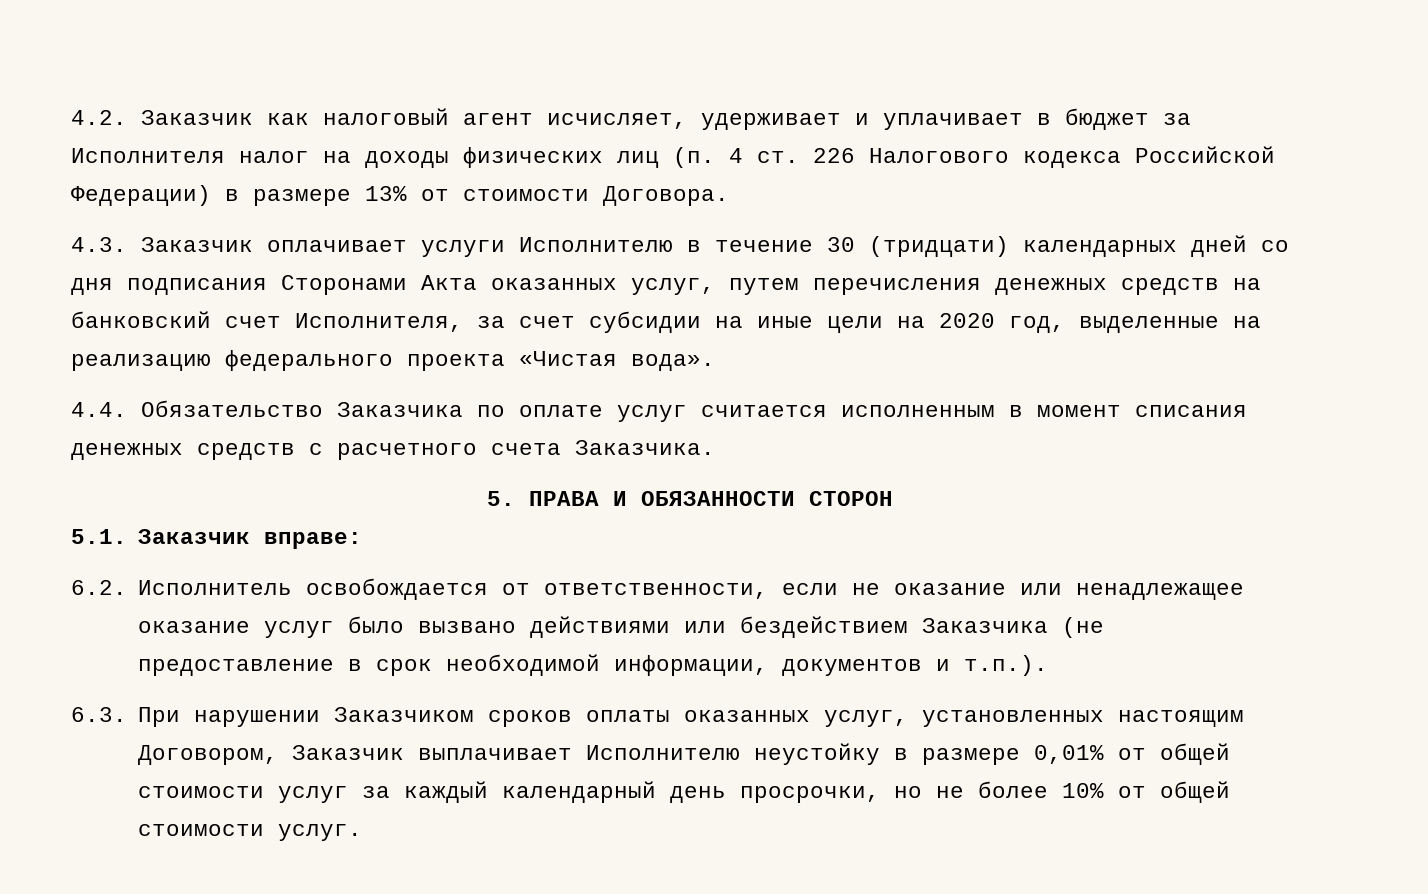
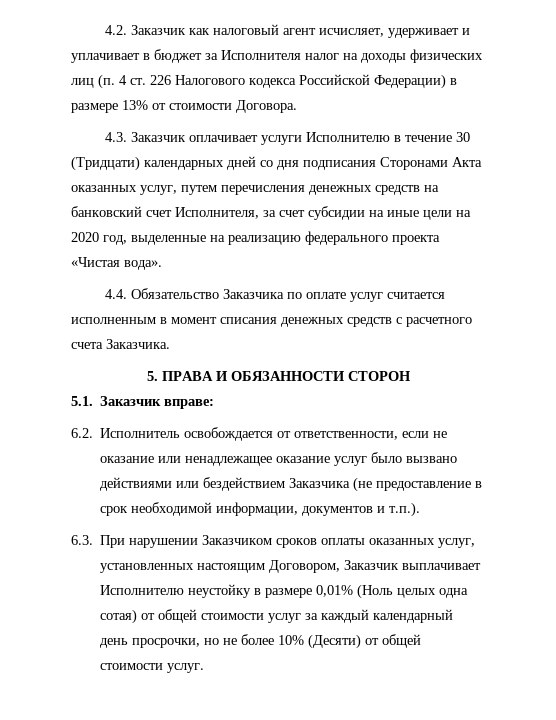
- 4.3. Заказчик оплачивает услуги Исполнителю в течение 30 (тридцати) календарных дней со дня подписания Сторонами Акта оказанных услуг, путем перечисления денежных средств на банковский счет Исполнителя, за счет субсидии на иные цели на 2020 год, выделенные на реализацию федерального проекта «Чистая вода».
+ 4.3. Заказчик оплачивает услуги Исполнителю в течение 30 (Тридцати) календарных дней со дня подписания Сторонами Акта оказанных услуг, путем перечисления денежных средств на банковский счет Исполнителя, за счет субсидии на иные цели на 2020 год, выделенные на реализацию федерального проекта «Чистая вода».
- 6.3. При нарушении Заказчиком сроков оплаты оказанных услуг, установленных настоящим Договором, Заказчик выплачивает Исполнителю неустойку в размере 0,01% от общей стоимости услуг за каждый календарный день просрочки, но не более 10% от общей стоимости услуг.
+ 6.3. При нарушении Заказчиком сроков оплаты оказанных услуг, установленных настоящим Договором, Заказчик выплачивает Исполнителю неустойку в размере 0,01% (Ноль целых одна сотая) от общей стоимости услуг за каждый календарный день просрочки, но не более 10% (Десяти) от общей стоимости услуг.

